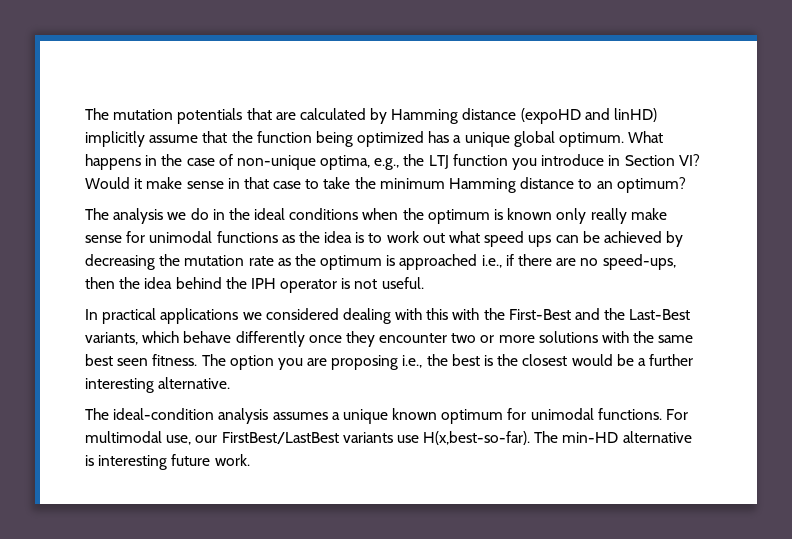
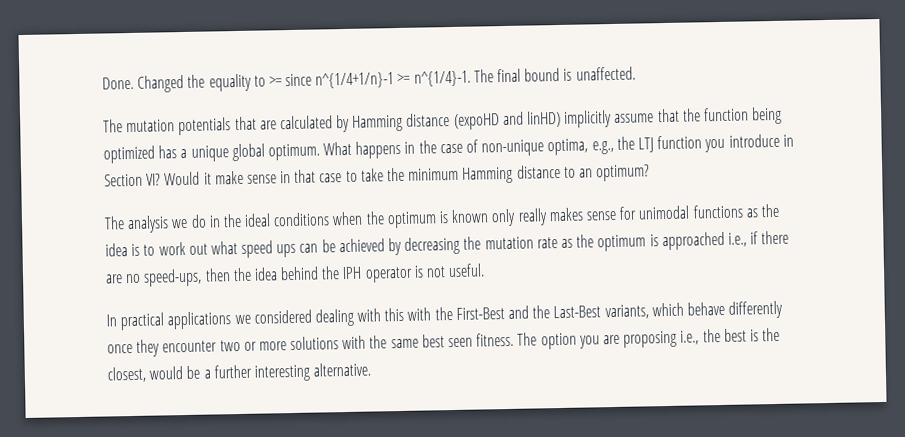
+ Done. Changed the equality to >= since n^{1/4+1/n}-1 >= n^{1/4}-1. The final bound is unaffected.
- The analysis we do in the ideal conditions when the optimum is known only really make sense for unimodal functions as the idea is to work out what speed ups can be achieved by decreasing the mutation rate as the optimum is approached i.e., if there are no speed-ups, then the idea behind the IPH operator is not useful.
+ The analysis we do in the ideal conditions when the optimum is known only really makes sense for unimodal functions as the idea is to work out what speed ups can be achieved by decreasing the mutation rate as the optimum is approached i.e., if there are no speed-ups, then the idea behind the IPH operator is not useful.
- The option you are proposing i.e., the best is the closest would be a further interesting alternative.
+ The option you are proposing i.e., the best is the closest, would be a further interesting alternative.
- The ideal-condition analysis assumes a unique known optimum for unimodal functions. For multimodal use, our FirstBest/LastBest variants use H(x,best-so-far). The min-HD alternative is interesting future work.

